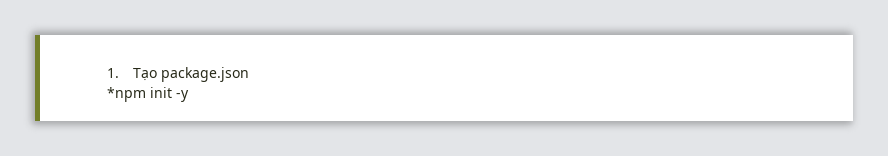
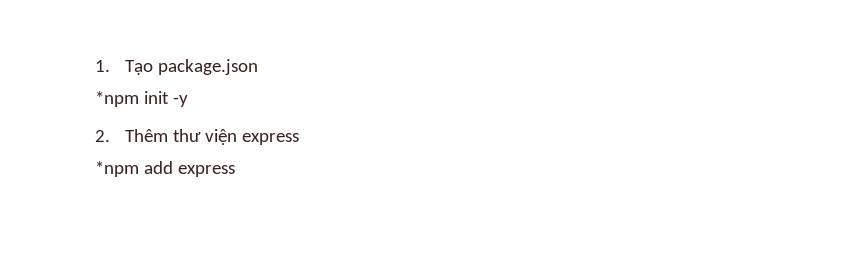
+ 2. Thêm thư viện express
+ *npm add express

